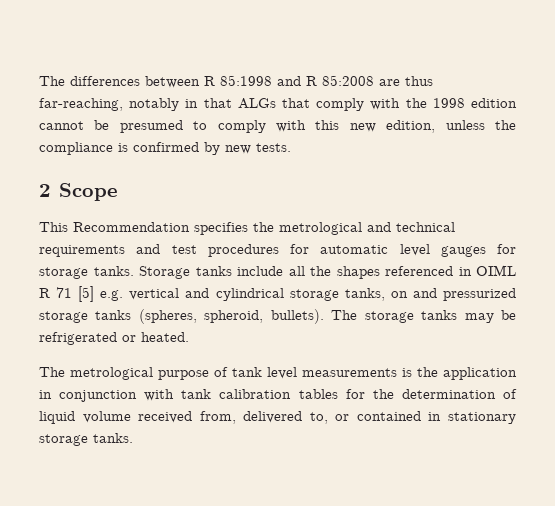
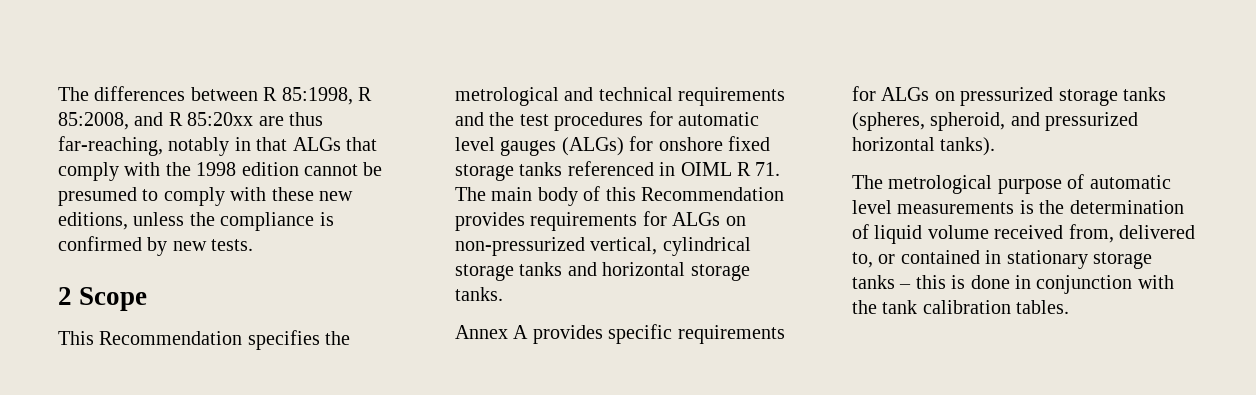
- The differences between R 85:1998 and R 85:2008 are thus far-reaching, notably in that ALGs that comply with the 1998 edition cannot be presumed to comply with this new edition, unless the compliance is confirmed by new tests.
+ The differences between R 85:1998, R 85:2008, and R 85:20xx are thus far-reaching, notably in that ALGs that comply with the 1998 edition cannot be presumed to comply with these new editions, unless the compliance is confirmed by new tests.
- This Recommendation specifies the metrological and technical requirements and test procedures for automatic level gauges for storage tanks. Storage tanks include all the shapes referenced in OIML R 71 [5] e.g. vertical and cylindrical storage tanks, on and pressurized storage tanks (spheres, spheroid, bullets). The storage tanks may be refrigerated or heated.
+ This Recommendation specifies the metrological and technical requirements and the test procedures for automatic level gauges (ALGs) for onshore fixed storage tanks referenced in OIML R 71. The main body of this Recommendation provides requirements for ALGs on non-pressurized vertical, cylindrical storage tanks and horizontal storage tanks.
+ Annex A provides specific requirements for ALGs on pressurized storage tanks (spheres, spheroid, and pressurized horizontal tanks).
- The metrological purpose of tank level measurements is the application in conjunction with tank calibration tables for the determination of liquid volume received from, delivered to, or contained in stationary storage tanks.
+ The metrological purpose of automatic level measurements is the determination of liquid volume received from, delivered to, or contained in stationary storage tanks – this is done in conjunction with the tank calibration tables.

